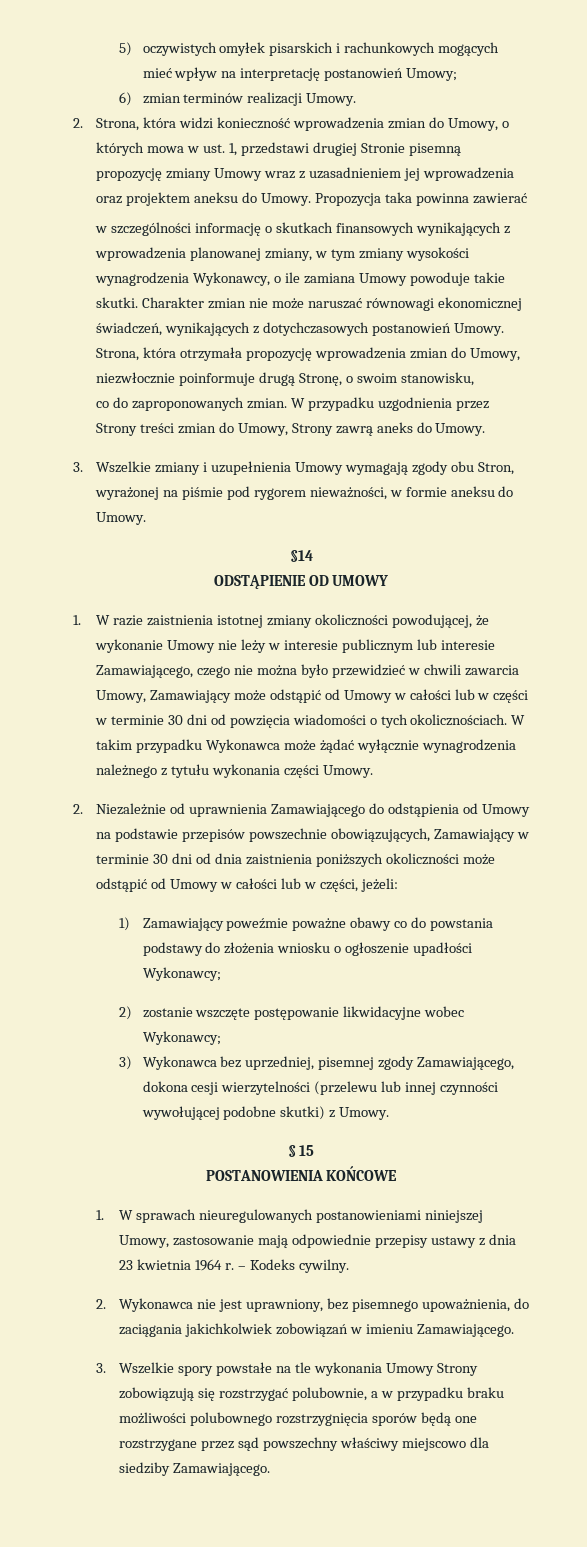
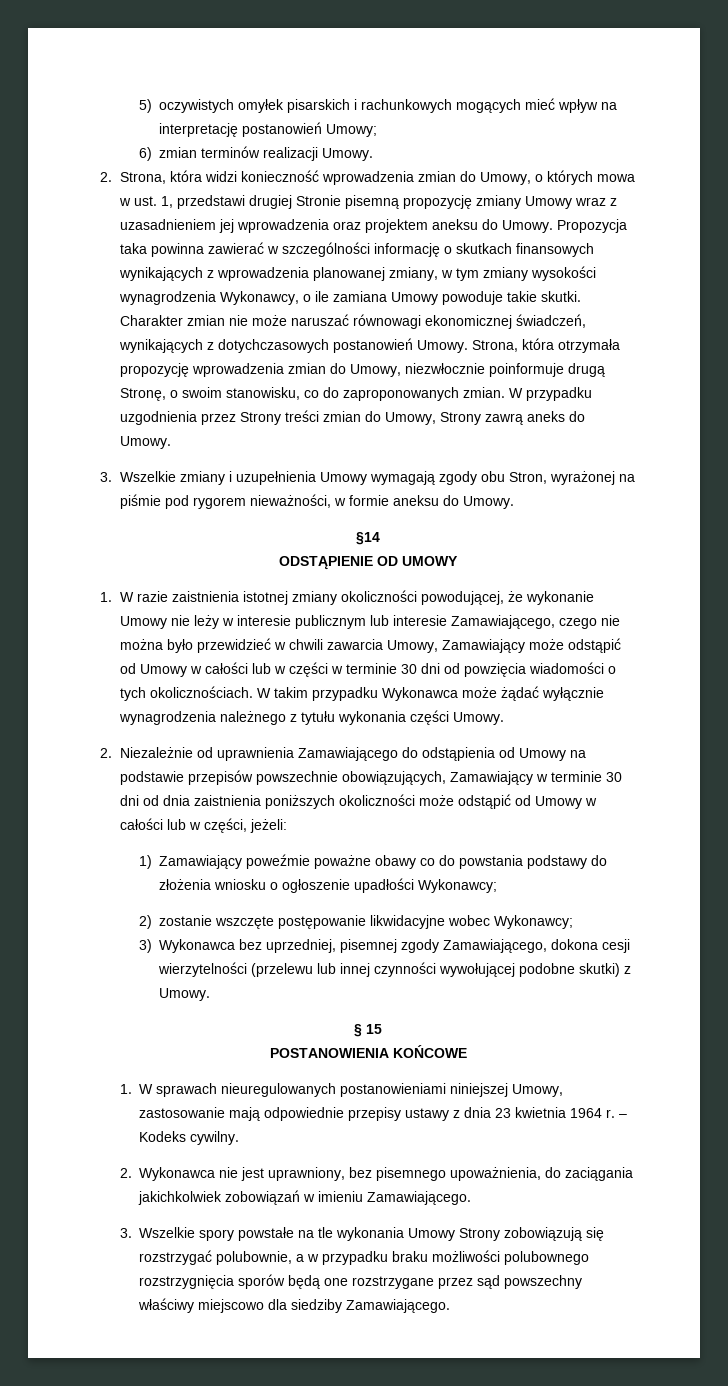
- Propozycja taka powinna zawierać
- w szczególności informację o skutkach finansowych wynikających z wprowadzenia planowanej zmiany, w tym zmiany wysokości wynagrodzenia Wykonawcy, o ile zamiana Umowy powoduje takie skutki.
+ Propozycja taka powinna zawierać w szczególności informację o skutkach finansowych wynikających z wprowadzenia planowanej zmiany, w tym zmiany wysokości wynagrodzenia Wykonawcy, o ile zamiana Umowy powoduje takie skutki.
- Strona, która otrzymała propozycję wprowadzenia zmian do Umowy, niezwłocznie poinformuje drugą Stronę, o swoim stanowisku,
- co do zaproponowanych zmian.
+ Strona, która otrzymała propozycję wprowadzenia zmian do Umowy, niezwłocznie poinformuje drugą Stronę, o swoim stanowisku, co do zaproponowanych zmian.

